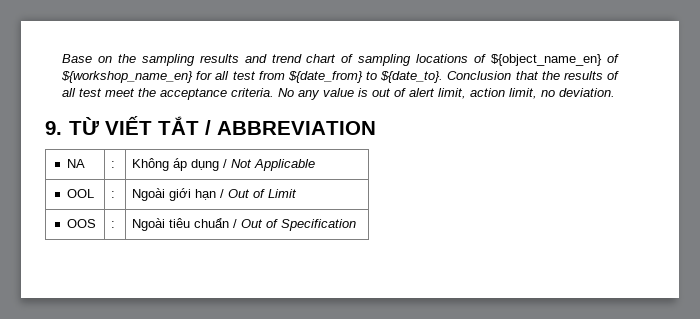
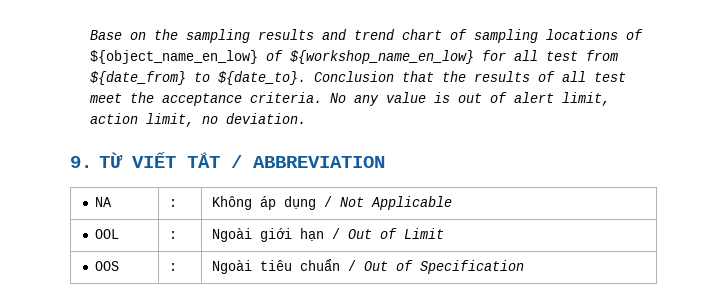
- Base on the sampling results and trend chart of sampling locations of ${object_name_en} of ${workshop_name_en} for all test from ${date_from} to ${date_to}.
+ Base on the sampling results and trend chart of sampling locations of ${object_name_en_low} of ${workshop_name_en_low} for all test from ${date_from} to ${date_to}.

